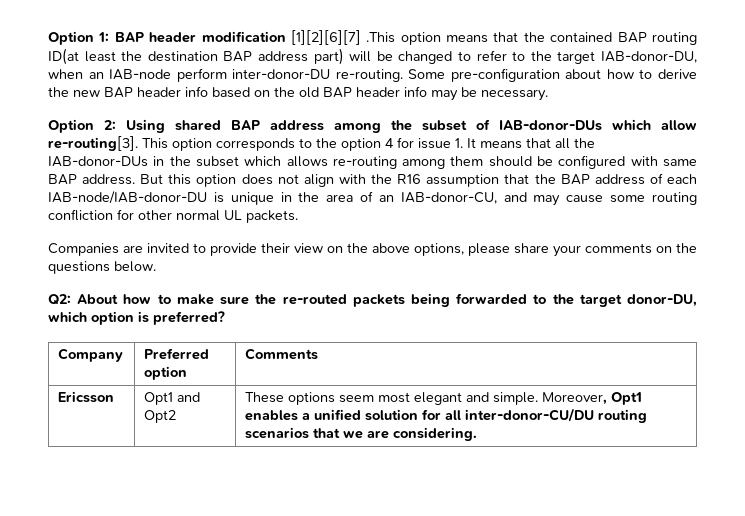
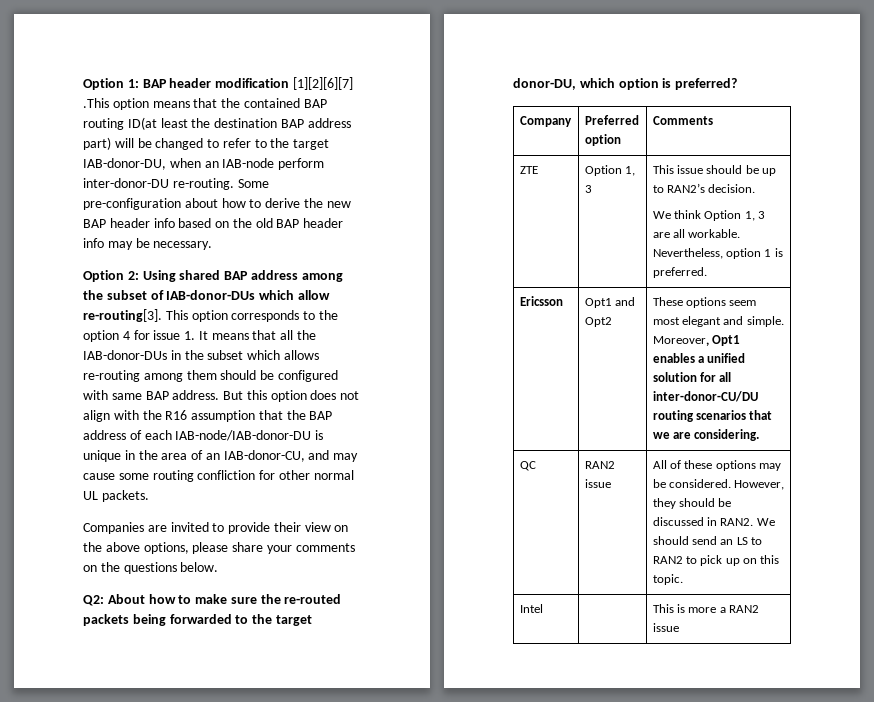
+ ZTE | Option 1, 3 | This issue should be up to RAN2’s decision.
+ We think Option 1, 3 are all workable. Nevertheless, option 1 is preferred.
+ QC | RAN2 issue | All of these options may be considered. However, they should be discussed in RAN2. We should send an LS to RAN2 to pick up on this topic.
+ Intel | | This is more a RAN2 issue

